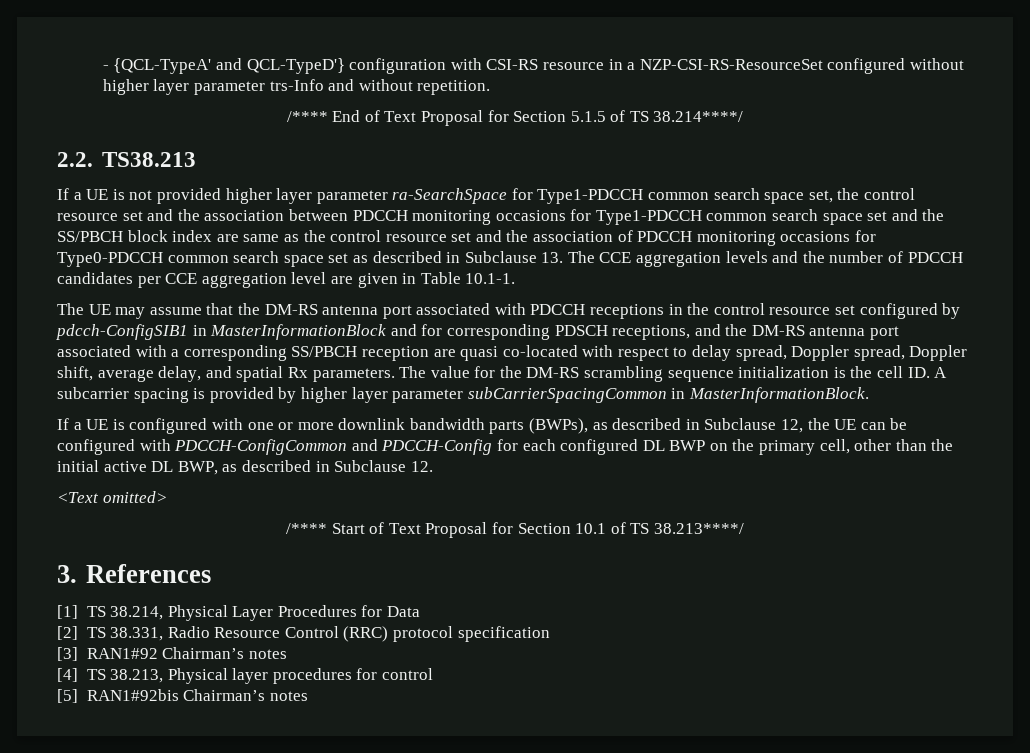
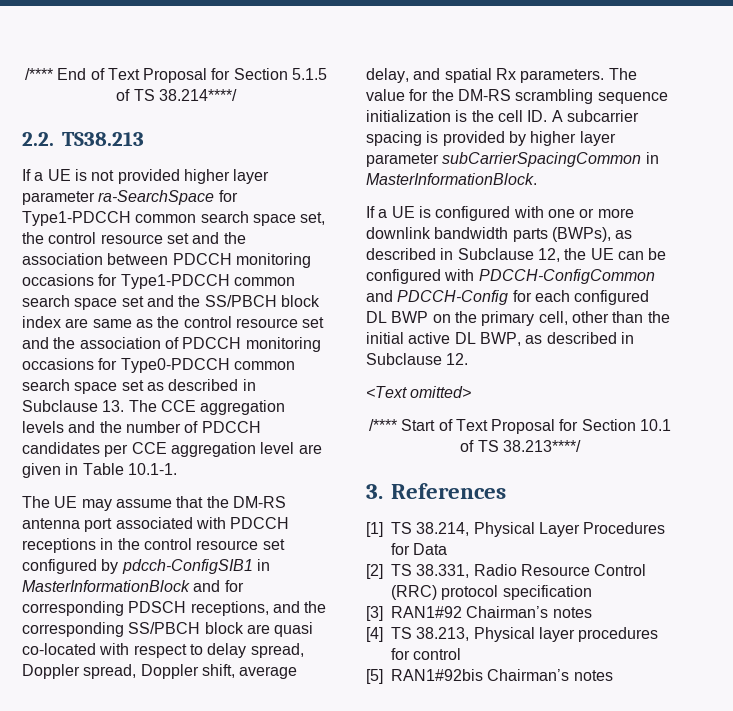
- - {QCL-TypeA' and QCL-TypeD'} configuration with CSI-RS resource in a NZP-CSI-RS-ResourceSet configured without higher layer parameter trs-Info and without repetition.
- The UE may assume that the DM-RS antenna port associated with PDCCH receptions in the control resource set configured by pdcch-ConfigSIB1 in MasterInformationBlock and for corresponding PDSCH receptions, and the DM-RS antenna port associated with a corresponding SS/PBCH reception are quasi co-located with respect to delay spread, Doppler spread, Doppler shift, average delay, and spatial Rx parameters.
+ The UE may assume that the DM-RS antenna port associated with PDCCH receptions in the control resource set configured by pdcch-ConfigSIB1 in MasterInformationBlock and for corresponding PDSCH receptions, and the corresponding SS/PBCH block are quasi co-located with respect to delay spread, Doppler spread, Doppler shift, average delay, and spatial Rx parameters.

